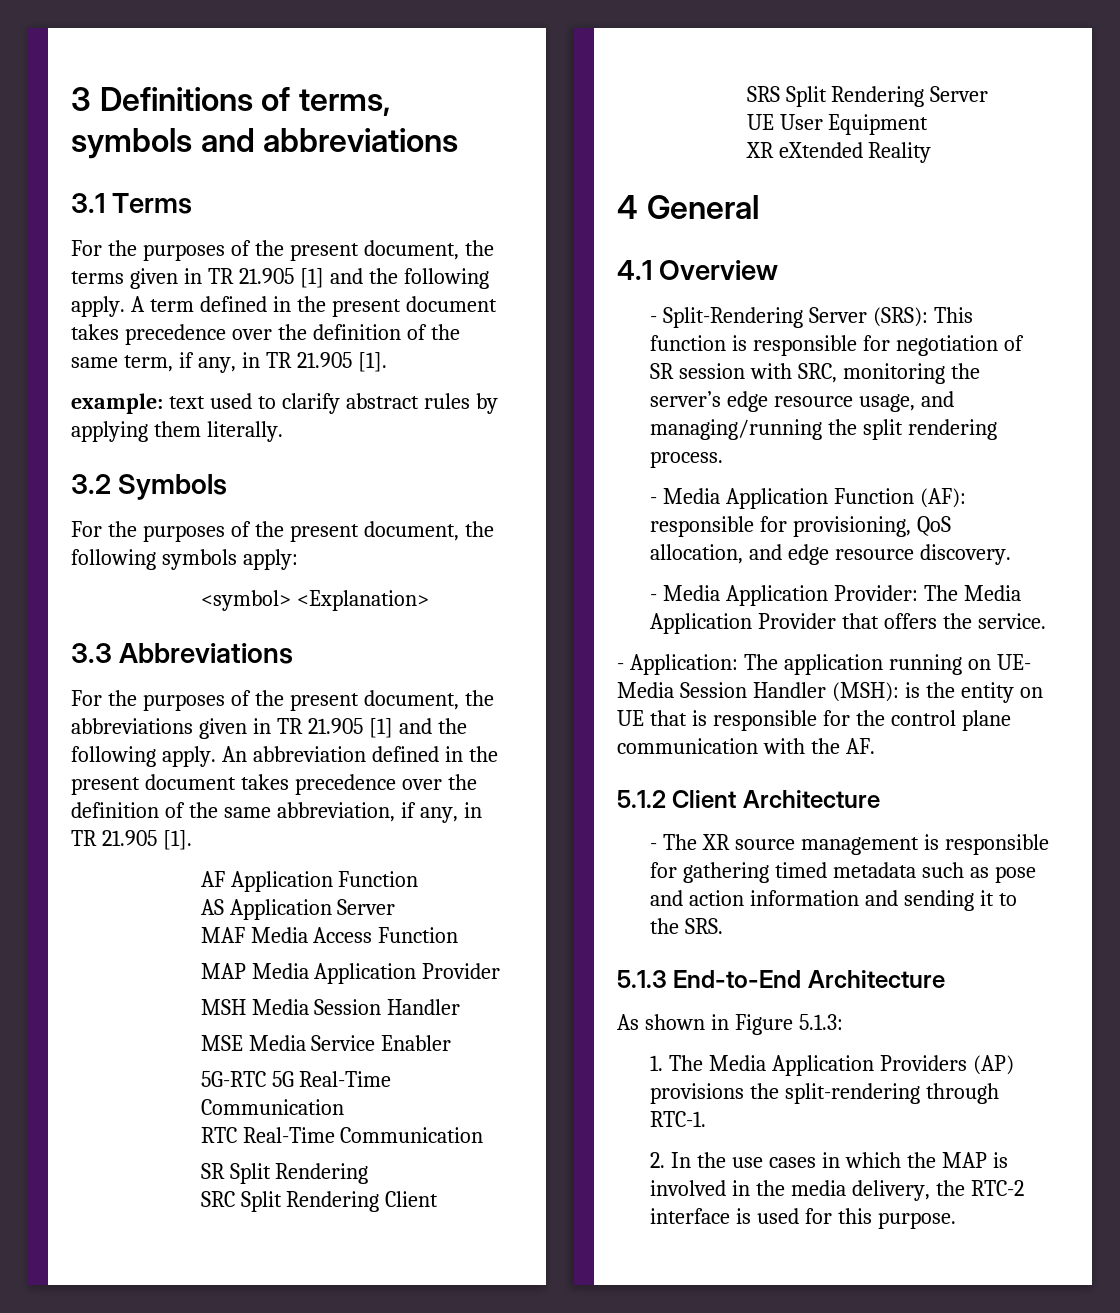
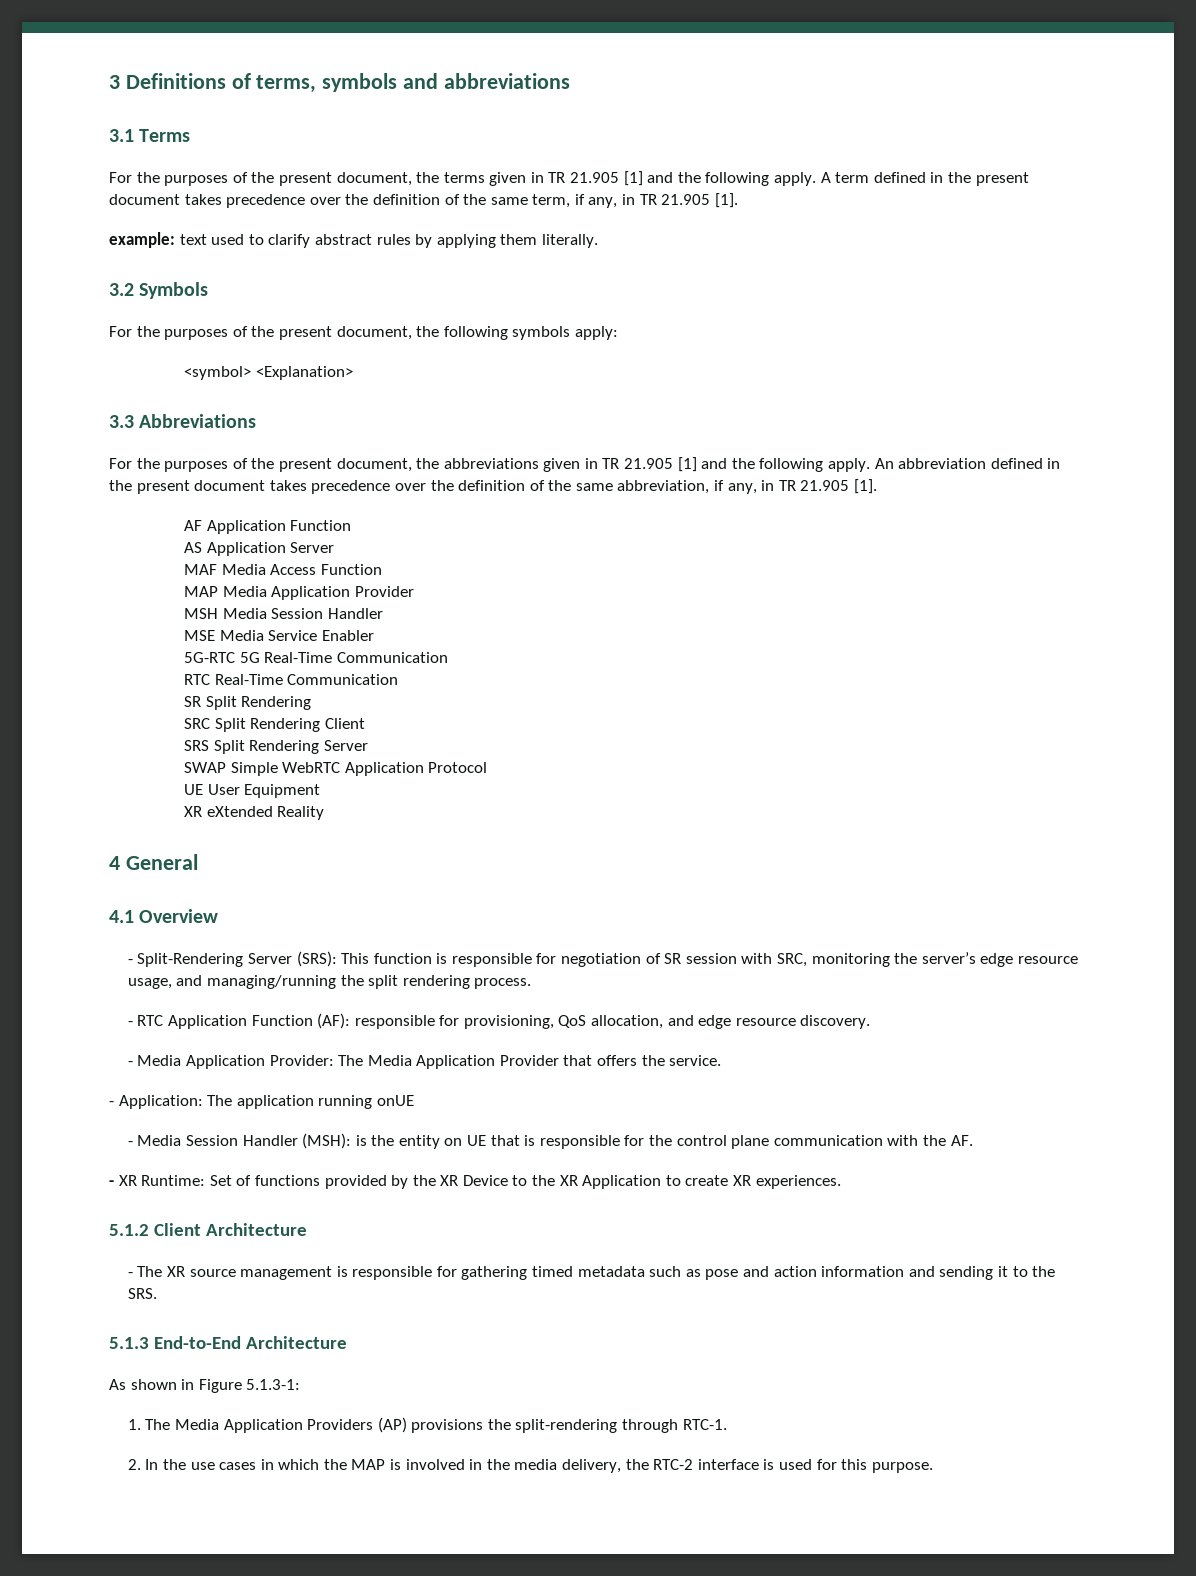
+ SWAP Simple WebRTC Application Protocol
- - Media Application Function (AF): responsible for provisioning, QoS allocation, and edge resource discovery.
+ - RTC Application Function (AF): responsible for provisioning, QoS allocation, and edge resource discovery.
- - Application: The application running on UE- Media Session Handler (MSH): is the entity on UE that is responsible for the control plane communication with the AF.
+ - Application: The application running onUE
+ - Media Session Handler (MSH): is the entity on UE that is responsible for the control plane communication with the AF.
+ - XR Runtime: Set of functions provided by the XR Device to the XR Application to create XR experiences.
- As shown in Figure 5.1.3:
+ As shown in Figure 5.1.3-1:

